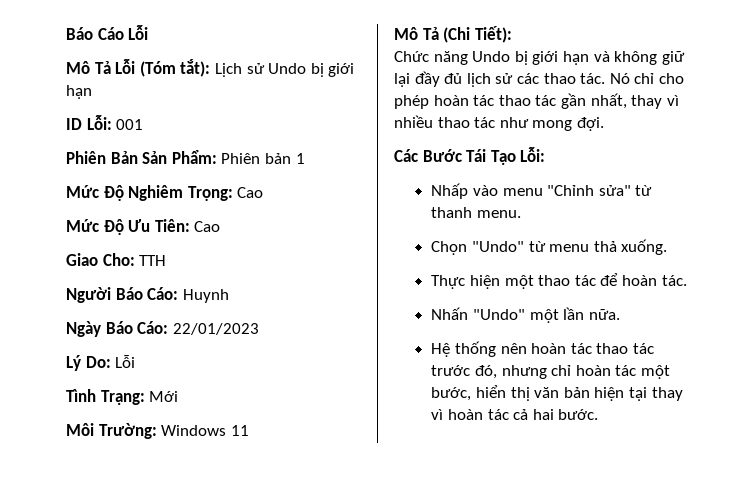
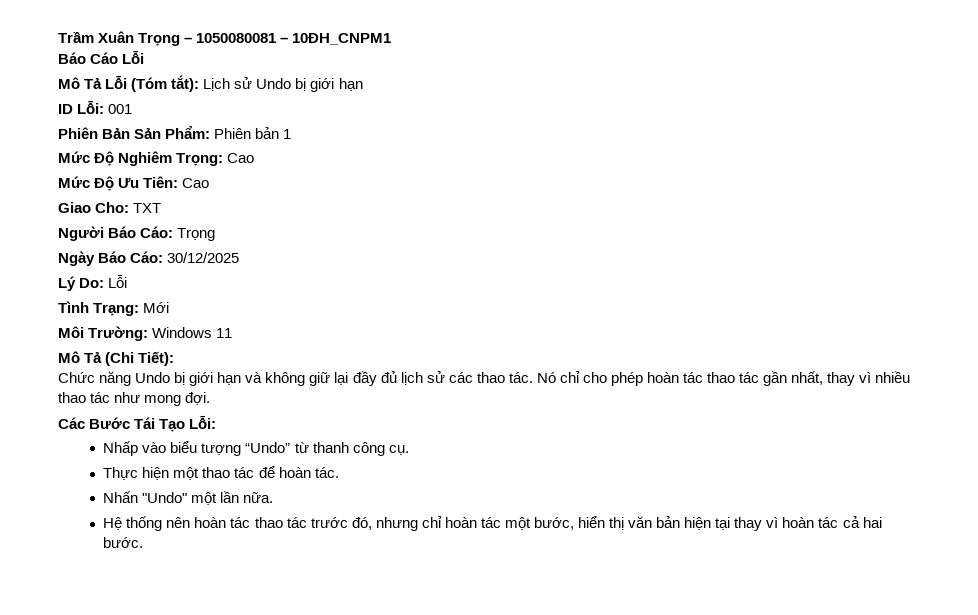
+ Trầm Xuân Trọng – 1050080081 – 10ĐH_CNPM1
- Giao Cho: TTH
+ Giao Cho: TXT
- Người Báo Cáo: Huynh
+ Người Báo Cáo: Trọng
- Ngày Báo Cáo: 22/01/2023
+ Ngày Báo Cáo: 30/12/2025
- Nhấp vào menu "Chỉnh sửa" từ thanh menu.
- Chọn "Undo" từ menu thả xuống.
+ Nhấp vào biểu tượng “Undo” từ thanh công cụ.

